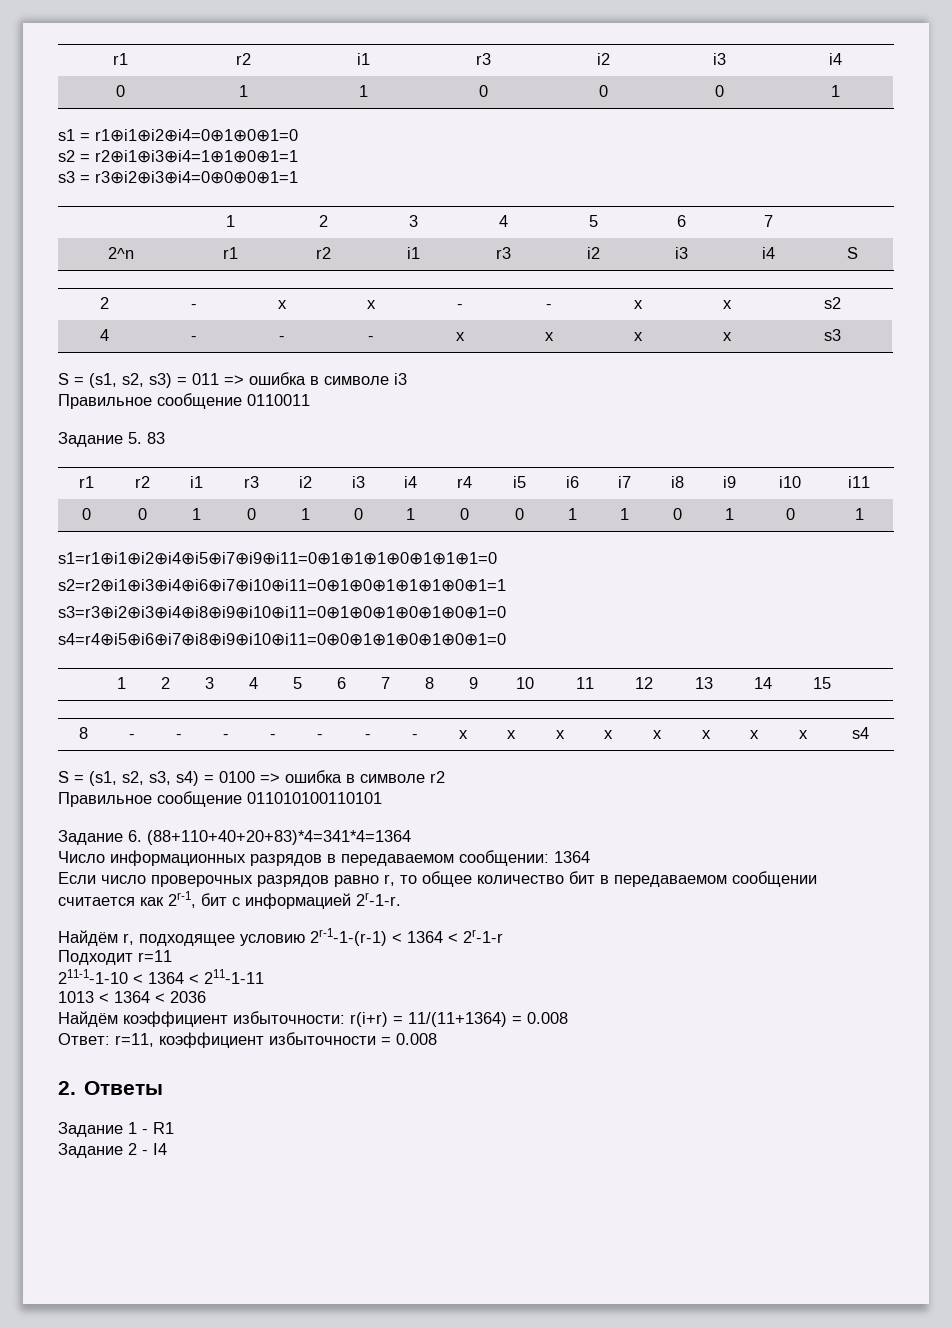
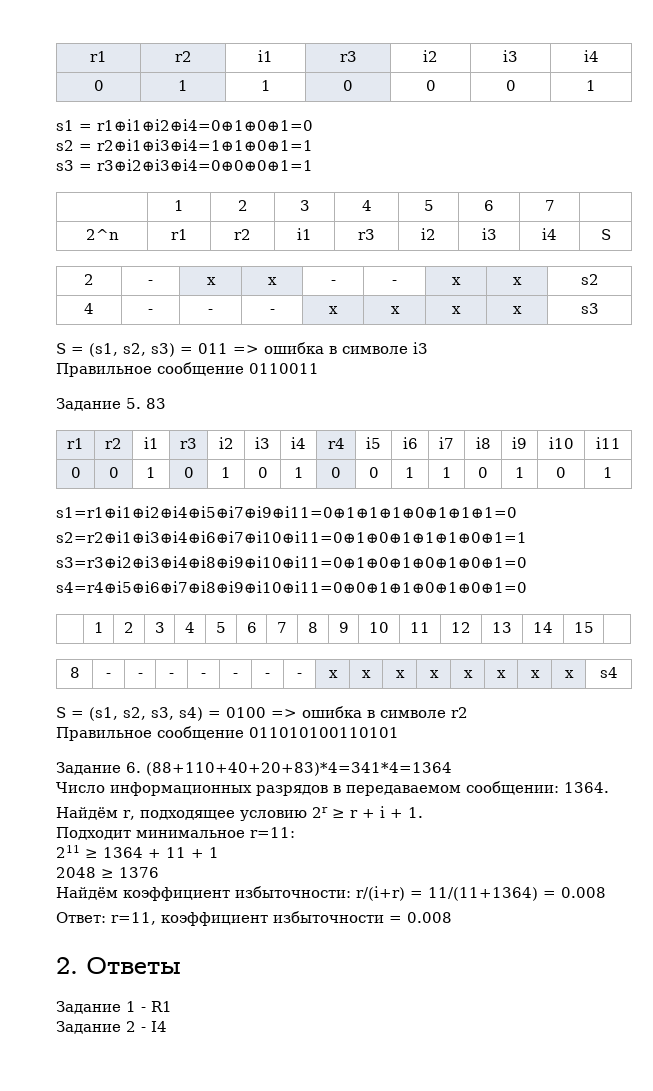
- Число информационных разрядов в передаваемом сообщении: 1364
- Если число проверочных разрядов равно r, то общее количество бит в передаваемом сообщении считается как 2r-1, бит с информацией 2r-1-r.
- Найдём r, подходящее условию 2r-1-1-(r-1) < 1364 < 2r-1-r
- Подходит r=11
- 211-1-1-10 < 1364 < 211-1-11
- 1013 < 1364 < 2036
+ Число информационных разрядов в передаваемом сообщении: 1364.
+ Найдём r, подходящее условию 2r ≥ r + i + 1.
+ Подходит минимальное r=11:
+ 211 ≥ 1364 + 11 + 1
+ 2048 ≥ 1376
- Найдём коэффициент избыточности: r(i+r) = 11/(11+1364) = 0.008
+ Найдём коэффициент избыточности: r/(i+r) = 11/(11+1364) = 0.008

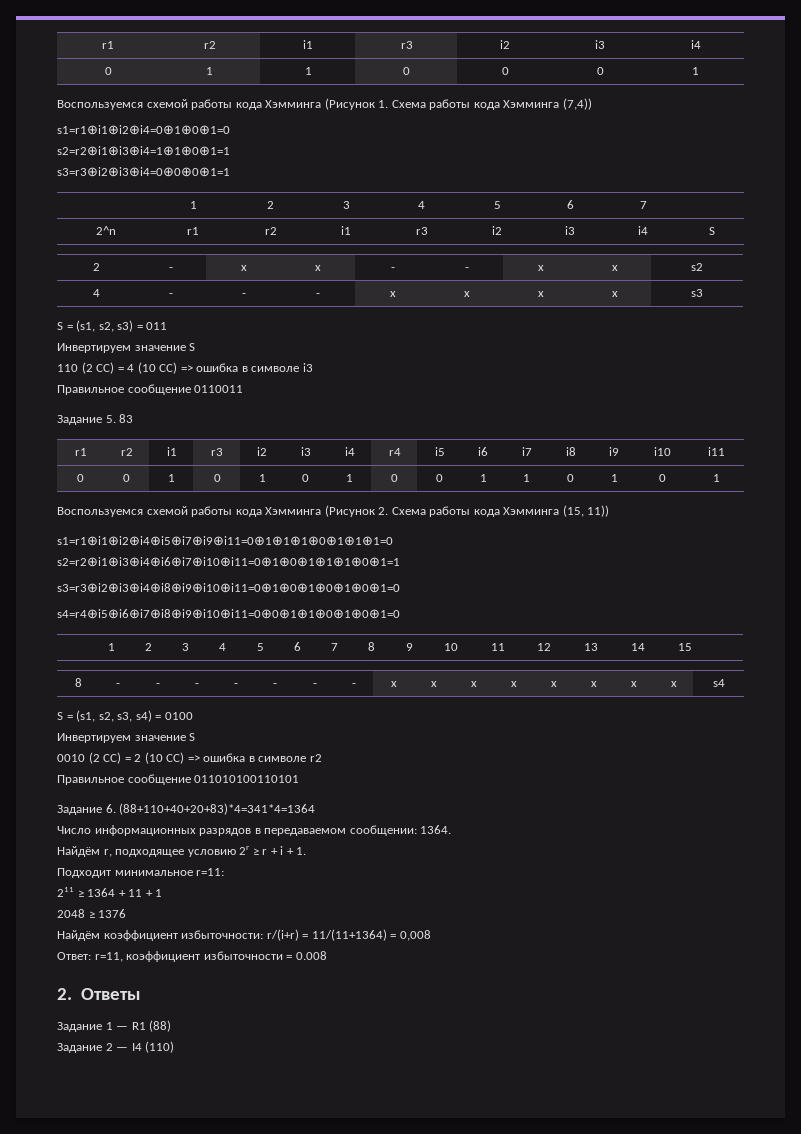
- s1 = r1⊕i1⊕i2⊕i4=0⊕1⊕0⊕1=0
- s2 = r2⊕i1⊕i3⊕i4=1⊕1⊕0⊕1=1
- s3 = r3⊕i2⊕i3⊕i4=0⊕0⊕0⊕1=1
+ Воспользуемся схемой работы кода Хэмминга (Рисунок 1. Схема работы кода Хэмминга (7,4))
+ s1=r1⊕i1⊕i2⊕i4=0⊕1⊕0⊕1=0
+ s2=r2⊕i1⊕i3⊕i4=1⊕1⊕0⊕1=1
+ s3=r3⊕i2⊕i3⊕i4=0⊕0⊕0⊕1=1
- S = (s1, s2, s3) = 011 => ошибка в символе i3
+ S = (s1, s2, s3) = 011
+ Инвертируем значение S
+ 110 (2 СС) = 4 (10 СС) => ошибка в символе i3
+ Воспользуемся схемой работы кода Хэмминга (Рисунок 2. Схема работы кода Хэмминга (15, 11))
- S = (s1, s2, s3, s4) = 0100 => ошибка в символе r2
+ S = (s1, s2, s3, s4) = 0100
+ Инвертируем значение S
+ 0010 (2 СС) = 2 (10 СС) => ошибка в символе r2
- Найдём коэффициент избыточности: r/(i+r) = 11/(11+1364) = 0.008
+ Найдём коэффициент избыточности: r/(i+r) = 11/(11+1364) = 0,008
- Задание 1 - R1
+ Задание 1 — R1 (88)
- Задание 2 - I4
+ Задание 2 — I4 (110)

